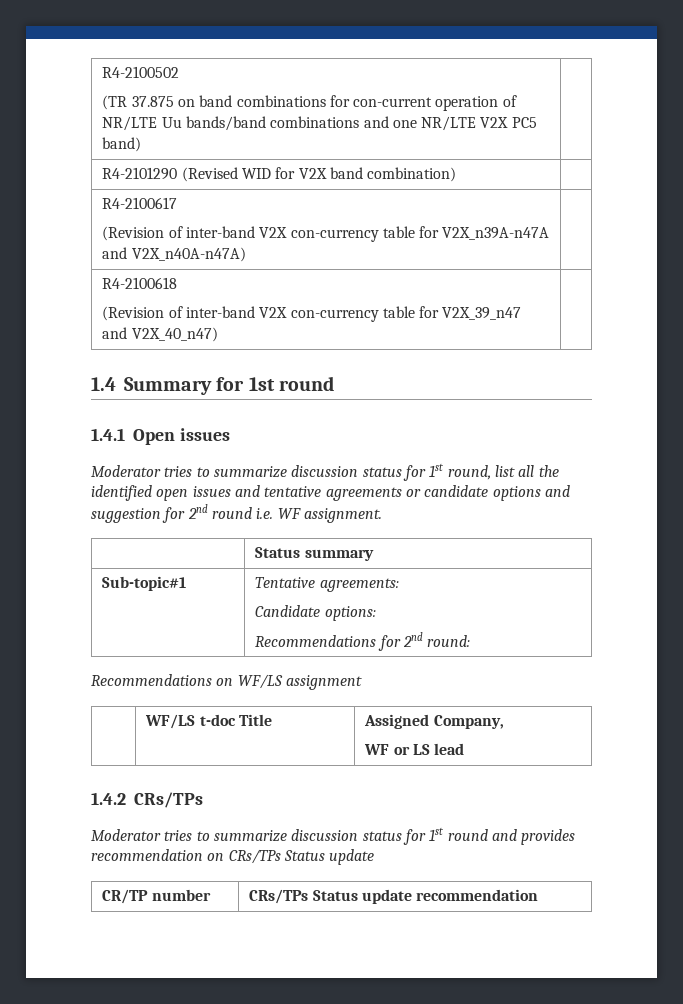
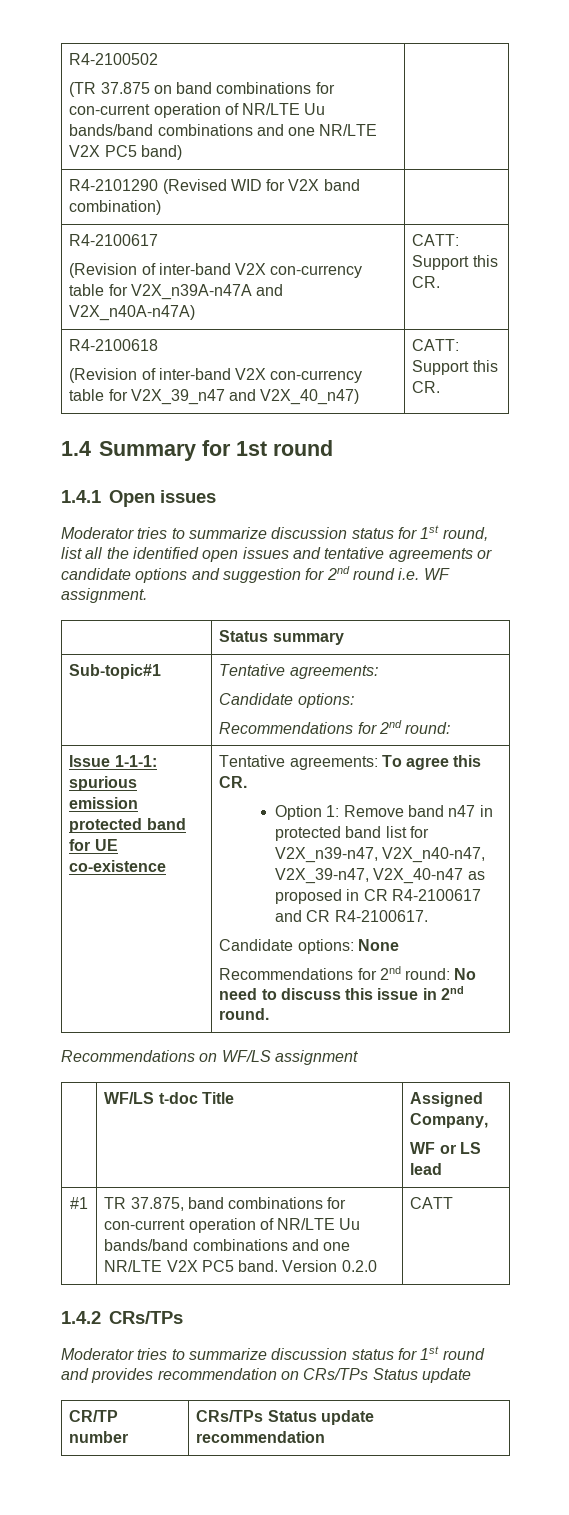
  R4-2101290 (Revised WID for V2X band combination) |
  R4-2100617
- (Revision of inter-band V2X con-currency table for V2X_n39A-n47A and V2X_n40A-n47A) |
+ (Revision of inter-band V2X con-currency table for V2X_n39A-n47A and V2X_n40A-n47A) | CATT: Support this CR.
  R4-2100618
- (Revision of inter-band V2X con-currency table for V2X_39_n47 and V2X_40_n47) |
+ (Revision of inter-band V2X con-currency table for V2X_39_n47 and V2X_40_n47) | CATT: Support this CR.
+ Issue 1-1-1: spurious emission protected band for UE co-existence | Tentative agreements: To agree this CR.
+ Option 1: Remove band n47 in protected band list for V2X_n39-n47, V2X_n40-n47, V2X_39-n47, V2X_40-n47 as proposed in CR R4-2100617 and CR R4-2100617.
+ Candidate options: None
+ Recommendations for 2nd round: No need to discuss this issue in 2nd round.
+ #1 | TR 37.875, band combinations for con-current operation of NR/LTE Uu bands/band combinations and one NR/LTE V2X PC5 band. Version 0.2.0 | CATT

